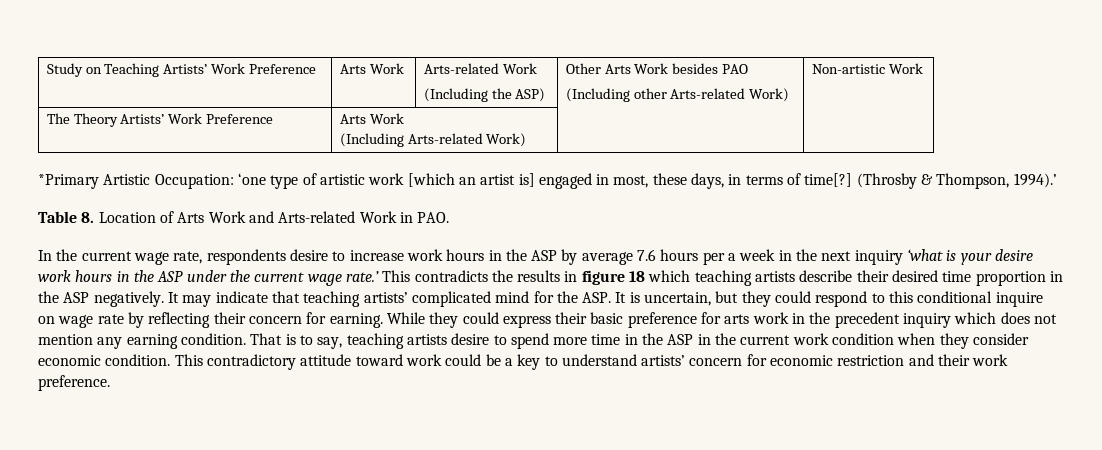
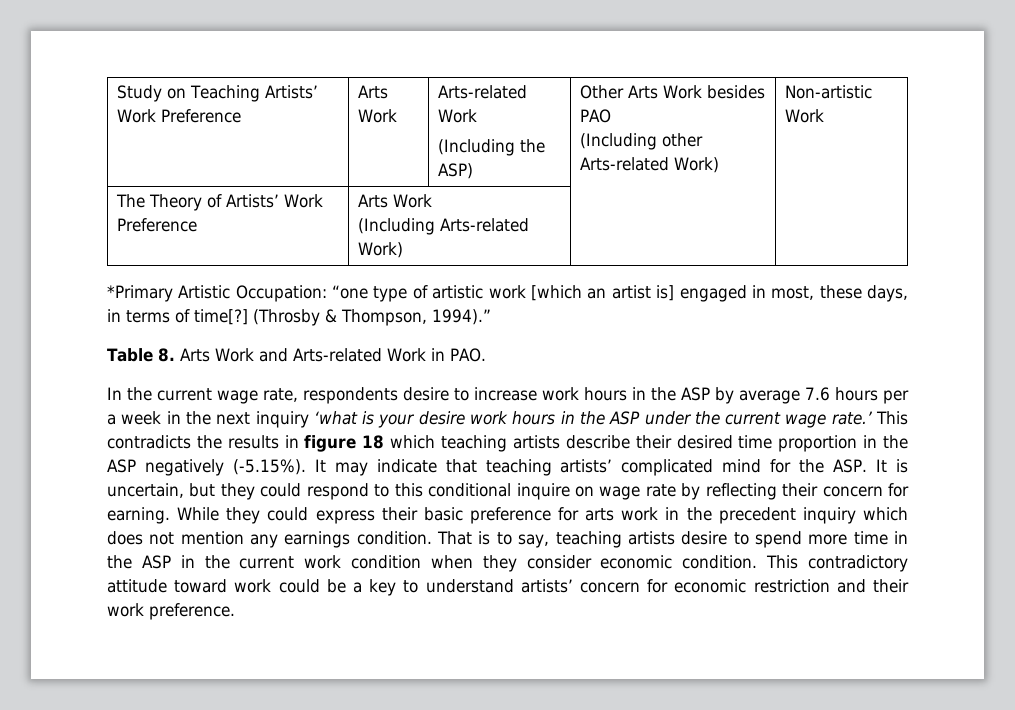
- The Theory Artists’ Work Preference | Arts Work
+ The Theory of Artists’ Work Preference | Arts Work
- *Primary Artistic Occupation: ‘one type of artistic work [which an artist is] engaged in most, these days, in terms of time[?]
+ *Primary Artistic Occupation: “one type of artistic work [which an artist is] engaged in most, these days, in terms of time[?]
- (Throsby & Thompson, 1994).’
+ (Throsby & Thompson, 1994).”
- Table 8. Location of Arts Work and Arts-related Work in PAO.
+ Table 8. Arts Work and Arts-related Work in PAO.
- This contradicts the results in figure 18 which teaching artists describe their desired time proportion in the ASP negatively. It may indicate that teaching artists’ complicated mind for the ASP. It is uncertain, but they could respond to this conditional inquire on wage rate by reflecting their concern for earning.
+ This contradicts the results in figure 18 which teaching artists describe their desired time proportion in the ASP negatively (-5.15%). It may indicate that teaching artists’ complicated mind for the ASP. It is uncertain, but they could respond to this conditional inquire on wage rate by reflecting their concern for earning.
- While they could express their basic preference for arts work in the precedent inquiry which does not mention any earning condition.
+ While they could express their basic preference for arts work in the precedent inquiry which does not mention any earnings condition.

